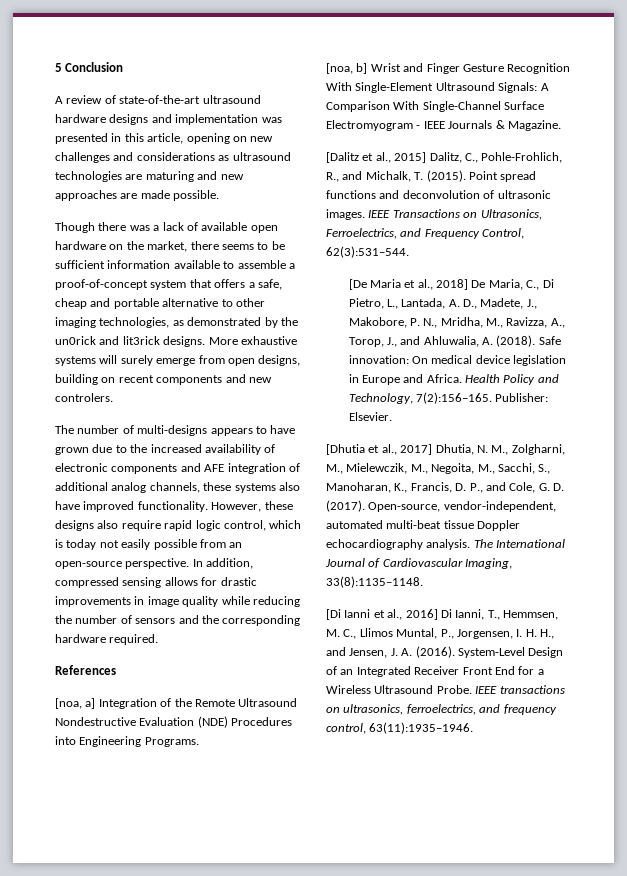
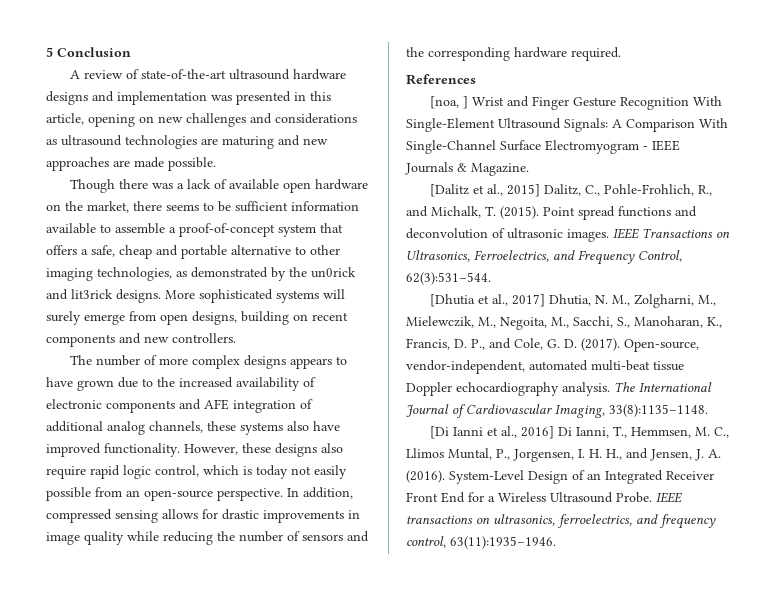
- More exhaustive systems will surely emerge from open designs, building on recent components and new controlers.
+ More sophisticated systems will surely emerge from open designs, building on recent components and new controllers.
- The number of multi-designs appears to have grown due to the increased availability of electronic components and AFE integration of additional analog channels, these systems also have improved functionality.
+ The number of more complex designs appears to have grown due to the increased availability of electronic components and AFE integration of additional analog channels, these systems also have improved functionality.
- [noa, a] Integration of the Remote Ultrasound Nondestructive Evaluation (NDE) Procedures into Engineering Programs.
- [noa, b] Wrist and Finger Gesture Recognition With Single-Element Ultrasound Signals: A Comparison With Single-Channel Surface Electromyogram - IEEE Journals & Magazine.
+ [noa, ] Wrist and Finger Gesture Recognition With Single-Element Ultrasound Signals: A Comparison With Single-Channel Surface Electromyogram - IEEE Journals & Magazine.
- [De Maria et al., 2018] De Maria, C., Di Pietro, L., Lantada, A. D., Madete, J., Makobore, P. N., Mridha, M., Ravizza, A., Torop, J., and Ahluwalia, A. (2018). Safe innovation: On medical device legislation in Europe and Africa. Health Policy and Technology, 7(2):156–165. Publisher: Elsevier.

